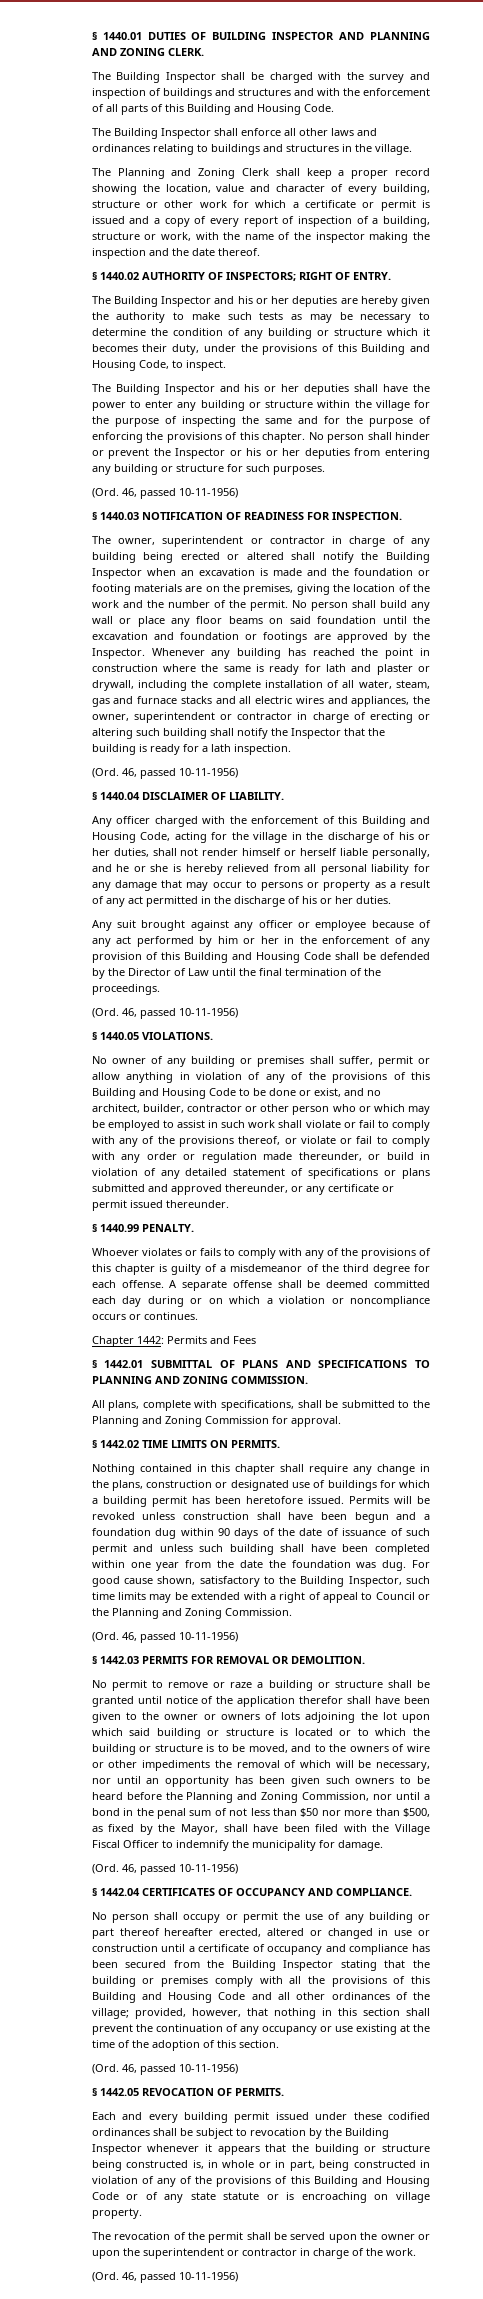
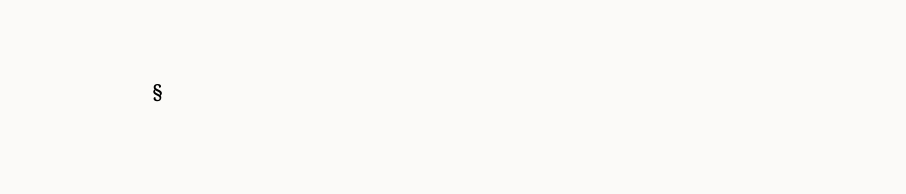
- § 1440.01 DUTIES OF BUILDING INSPECTOR AND PLANNING AND ZONING CLERK.
- The Building Inspector shall be charged with the survey and inspection of buildings and structures and with the enforcement of all parts of this Building and Housing Code.
- The Building Inspector shall enforce all other laws and ordinances relating to buildings and structures in the village.
- The Planning and Zoning Clerk shall keep a proper record showing the location, value and character of every building, structure or other work for which a certificate or permit is issued and a copy of every report of inspection of a building, structure or work, with the name of the inspector making the inspection and the date thereof.
- § 1440.02 AUTHORITY OF INSPECTORS; RIGHT OF ENTRY.
- The Building Inspector and his or her deputies are hereby given the authority to make such tests as may be necessary to determine the condition of any building or structure which it becomes their duty, under the provisions of this Building and Housing Code, to inspect.
- The Building Inspector and his or her deputies shall have the power to enter any building or structure within the village for the purpose of inspecting the same and for the purpose of enforcing the provisions of this chapter. No person shall hinder or prevent the Inspector or his or her deputies from entering any building or structure for such purposes.
- (Ord. 46, passed 10-11-1956)
- § 1440.03 NOTIFICATION OF READINESS FOR INSPECTION.
- The owner, superintendent or contractor in charge of any building being erected or altered shall notify the Building Inspector when an excavation is made and the foundation or footing materials are on the premises, giving the location of the work and the number of the permit. No person shall build any wall or place any floor beams on said foundation until the excavation and foundation or footings are approved by the Inspector. Whenever any building has reached the point in construction where the same is ready for lath and plaster or drywall, including the complete installation of all water, steam, gas and furnace stacks and all electric wires and appliances, the owner, superintendent or contractor in charge of erecting or altering such building shall notify the Inspector that the building is ready for a lath inspection.
- (Ord. 46, passed 10-11-1956)
- § 1440.04 DISCLAIMER OF LIABILITY.
- Any officer charged with the enforcement of this Building and Housing Code, acting for the village in the discharge of his or her duties, shall not render himself or herself liable personally, and he or she is hereby relieved from all personal liability for any damage that may occur to persons or property as a result of any act permitted in the discharge of his or her duties.
- Any suit brought against any officer or employee because of any act performed by him or her in the enforcement of any provision of this Building and Housing Code shall be defended by the Director of Law until the final termination of the proceedings.
- (Ord. 46, passed 10-11-1956)
- § 1440.05 VIOLATIONS.
- No owner of any building or premises shall suffer, permit or allow anything in violation of any of the provisions of this Building and Housing Code to be done or exist, and no architect, builder, contractor or other person who or which may be employed to assist in such work shall violate or fail to comply with any of the provisions thereof, or violate or fail to comply with any order or regulation made thereunder, or build in violation of any detailed statement of specifications or plans submitted and approved thereunder, or any certificate or permit issued thereunder.
- § 1440.99 PENALTY.
- Whoever violates or fails to comply with any of the provisions of this chapter is guilty of a misdemeanor of the third degree for each offense. A separate offense shall be deemed committed each day during or on which a violation or noncompliance occurs or continues.
- Chapter 1442: Permits and Fees
- § 1442.01 SUBMITTAL OF PLANS AND SPECIFICATIONS TO PLANNING AND ZONING COMMISSION.
- All plans, complete with specifications, shall be submitted to the Planning and Zoning Commission for approval.
- § 1442.02 TIME LIMITS ON PERMITS.
- Nothing contained in this chapter shall require any change in the plans, construction or designated use of buildings for which a building permit has been heretofore issued. Permits will be revoked unless construction shall have been begun and a foundation dug within 90 days of the date of issuance of such permit and unless such building shall have been completed within one year from the date the foundation was dug. For good cause shown, satisfactory to the Building Inspector, such time limits may be extended with a right of appeal to Council or the Planning and Zoning Commission.
- (Ord. 46, passed 10-11-1956)
- § 1442.03 PERMITS FOR REMOVAL OR DEMOLITION.
- No permit to remove or raze a building or structure shall be granted until notice of the application therefor shall have been given to the owner or owners of lots adjoining the lot upon which said building or structure is located or to which the building or structure is to be moved, and to the owners of wire or other impediments the removal of which will be necessary, nor until an opportunity has been given such owners to be heard before the Planning and Zoning Commission, nor until a bond in the penal sum of not less than $50 nor more than $500, as fixed by the Mayor, shall have been filed with the Village Fiscal Officer to indemnify the municipality for damage.
- (Ord. 46, passed 10-11-1956)
- § 1442.04 CERTIFICATES OF OCCUPANCY AND COMPLIANCE.
- No person shall occupy or permit the use of any building or part thereof hereafter erected, altered or changed in use or construction until a certificate of occupancy and compliance has been secured from the Building Inspector stating that the building or premises comply with all the provisions of this Building and Housing Code and all other ordinances of the village; provided, however, that nothing in this section shall prevent the continuation of any occupancy or use existing at the time of the adoption of this section.
- (Ord. 46, passed 10-11-1956)
- § 1442.05 REVOCATION OF PERMITS.
- Each and every building permit issued under these codified ordinances shall be subject to revocation by the Building Inspector whenever it appears that the building or structure being constructed is, in whole or in part, being constructed in violation of any of the provisions of this Building and Housing Code or of any state statute or is encroaching on village property.
- The revocation of the permit shall be served upon the owner or upon the superintendent or contractor in charge of the work.
- (Ord. 46, passed 10-11-1956)
+ §

